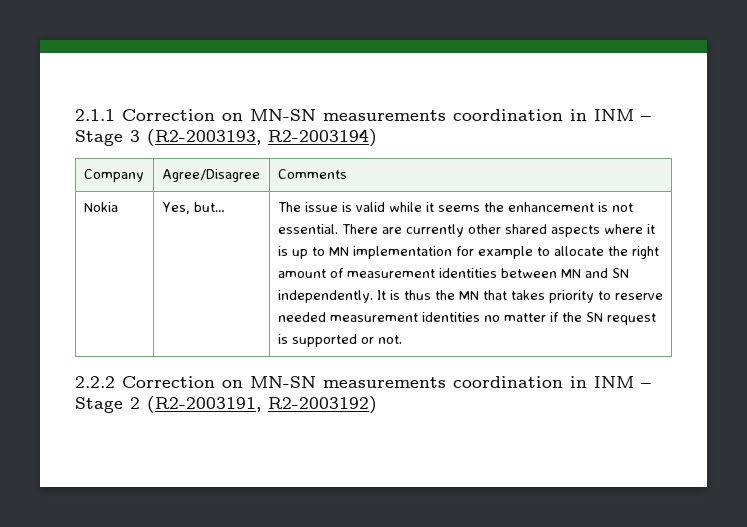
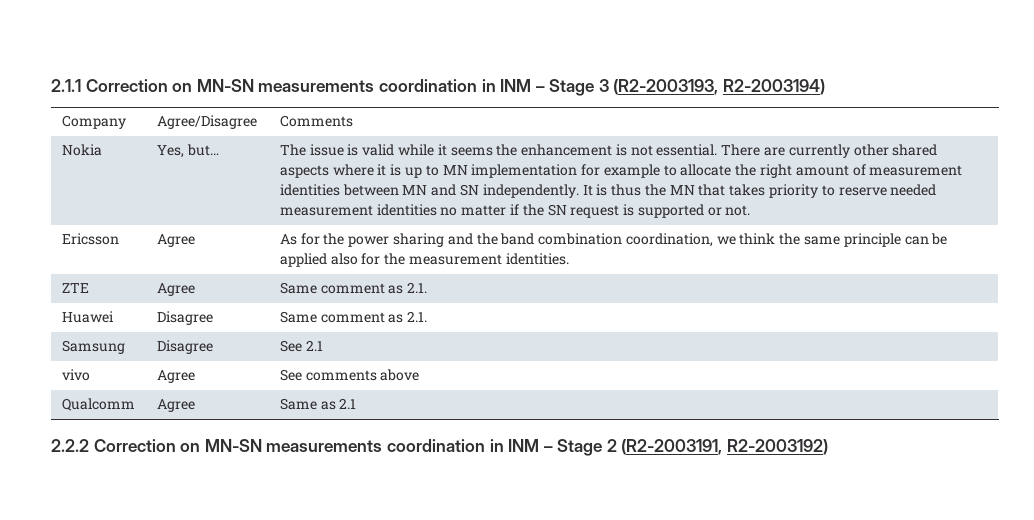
+ Ericsson | Agree | As for the power sharing and the band combination coordination, we think the same principle can be applied also for the measurement identities.
+ ZTE | Agree | Same comment as 2.1.
+ Huawei | Disagree | Same comment as 2.1.
+ Samsung | Disagree | See 2.1
+ vivo | Agree | See comments above
+ Qualcomm | Agree | Same as 2.1

